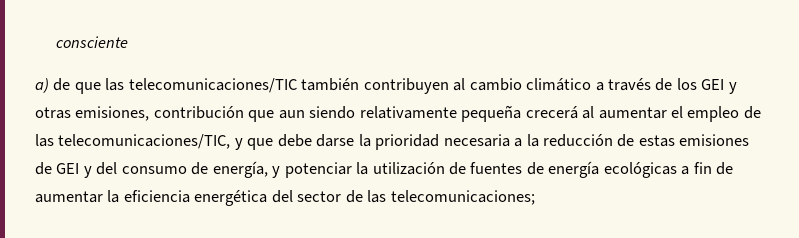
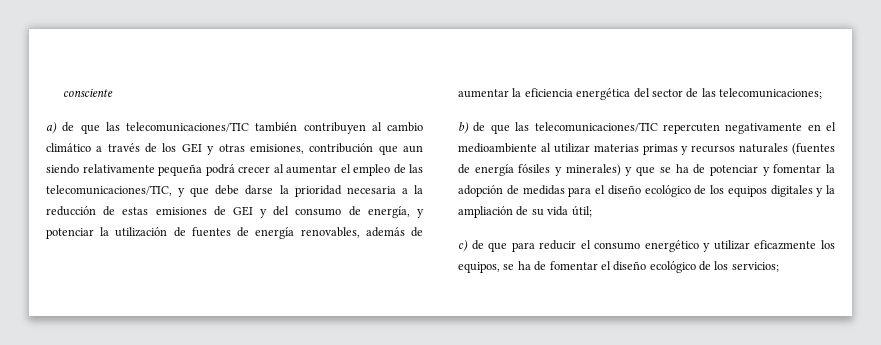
- a) de que las telecomunicaciones/TIC también contribuyen al cambio climático a través de los GEI y otras emisiones, contribución que aun siendo relativamente pequeña crecerá al aumentar el empleo de las telecomunicaciones/TIC, y que debe darse la prioridad necesaria a la reducción de estas emisiones de GEI y del consumo de energía, y potenciar la utilización de fuentes de energía ecológicas a fin de aumentar la eficiencia energética del sector de las telecomunicaciones;
+ a) de que las telecomunicaciones/TIC también contribuyen al cambio climático a través de los GEI y otras emisiones, contribución que aun siendo relativamente pequeña podrá crecer al aumentar el empleo de las telecomunicaciones/TIC, y que debe darse la prioridad necesaria a la reducción de estas emisiones de GEI y del consumo de energía, y potenciar la utilización de fuentes de energía renovables, además de aumentar la eficiencia energética del sector de las telecomunicaciones;
+ b) de que las telecomunicaciones/TIC repercuten negativamente en el medioambiente al utilizar materias primas y recursos naturales (fuentes de energía fósiles y minerales) y que se ha de potenciar y fomentar la adopción de medidas para el diseño ecológico de los equipos digitales y la ampliación de su vida útil;
+ c) de que para reducir el consumo energético y utilizar eficazmente los equipos, se ha de fomentar el diseño ecológico de los servicios;

